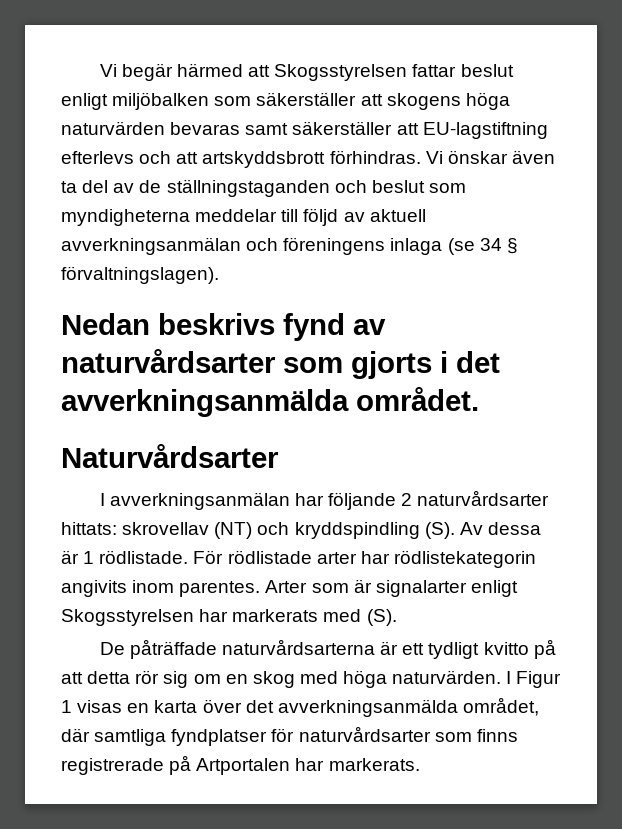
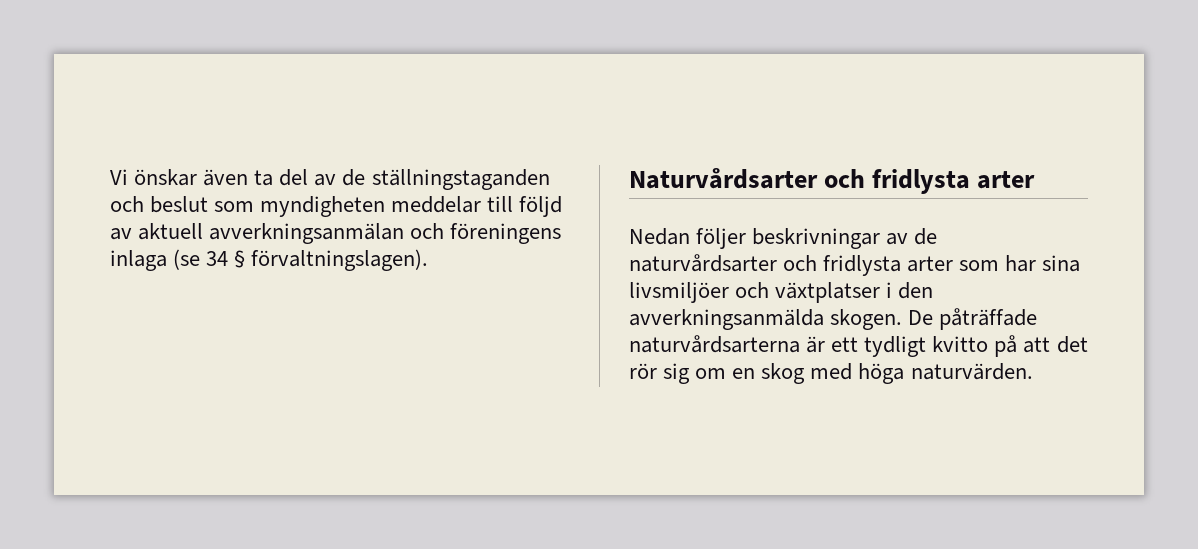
- Vi begär härmed att Skogsstyrelsen fattar beslut enligt miljöbalken som säkerställer att skogens höga naturvärden bevaras samt säkerställer att EU-lagstiftning efterlevs och att artskyddsbrott förhindras. Vi önskar även ta del av de ställningstaganden och beslut som myndigheterna meddelar till följd av aktuell avverkningsanmälan och föreningens inlaga (se 34 § förvaltningslagen).
+ Vi önskar även ta del av de ställningstaganden och beslut som myndigheten meddelar till följd av aktuell avverkningsanmälan och föreningens inlaga (se 34 § förvaltningslagen).
- Nedan beskrivs fynd av naturvårdsarter som gjorts i det avverkningsanmälda området.
- Naturvårdsarter
- I avverkningsanmälan har följande 2 naturvårdsarter hittats: skrovellav (NT) och kryddspindling (S). Av dessa är 1 rödlistade. För rödlistade arter har rödlistekategorin angivits inom parentes. Arter som är signalarter enligt Skogsstyrelsen har markerats med (S).
- De påträffade naturvårdsarterna är ett tydligt kvitto på att detta rör sig om en skog med höga naturvärden. I Figur 1 visas en karta över det avverkningsanmälda området, där samtliga fyndplatser för naturvårdsarter som finns registrerade på Artportalen har markerats.
+ Naturvårdsarter och fridlysta arter
+ Nedan följer beskrivningar av de naturvårdsarter och fridlysta arter som har sina livsmiljöer och växtplatser i den avverkningsanmälda skogen. De påträffade naturvårdsarterna är ett tydligt kvitto på att det rör sig om en skog med höga naturvärden.

